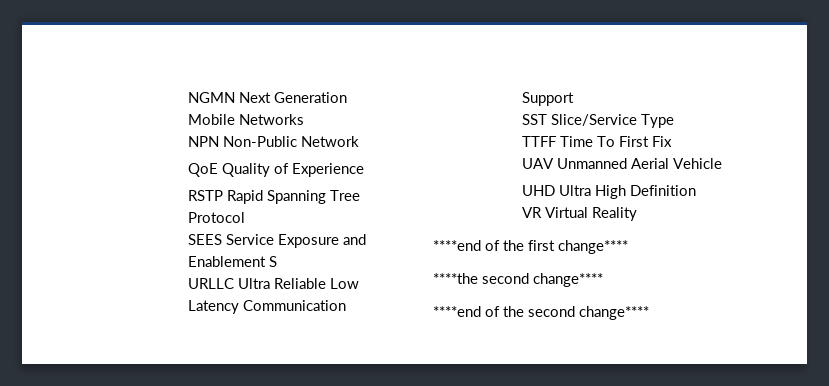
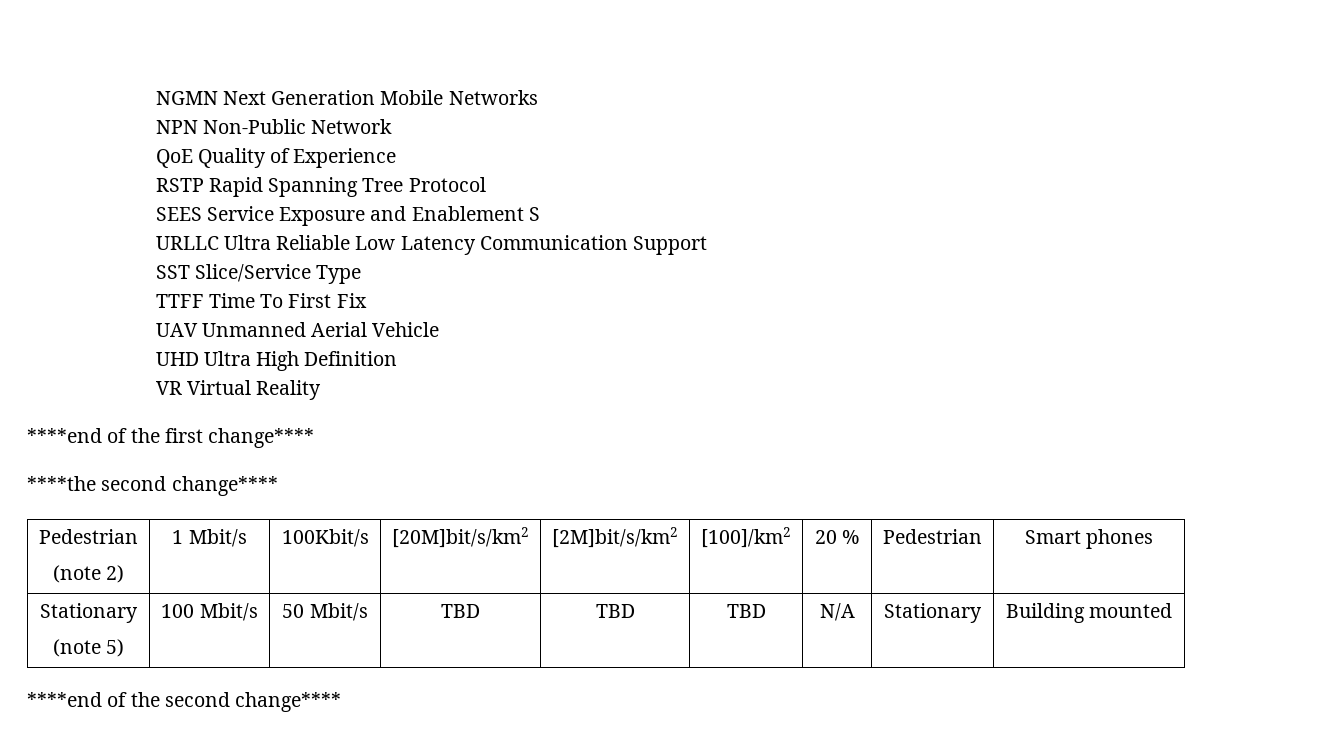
  ****the second change****
+ Pedestrian
+ (note 2) | 1 Mbit/s | 100Kbit/s | [20M]bit/s/km2 | [2M]bit/s/km2 | [100]/km2 | 20 % | Pedestrian | Smart phones
+ Stationary
+ (note 5) | 100 Mbit/s | 50 Mbit/s | TBD | TBD | TBD | N/A | Stationary | Building mounted

